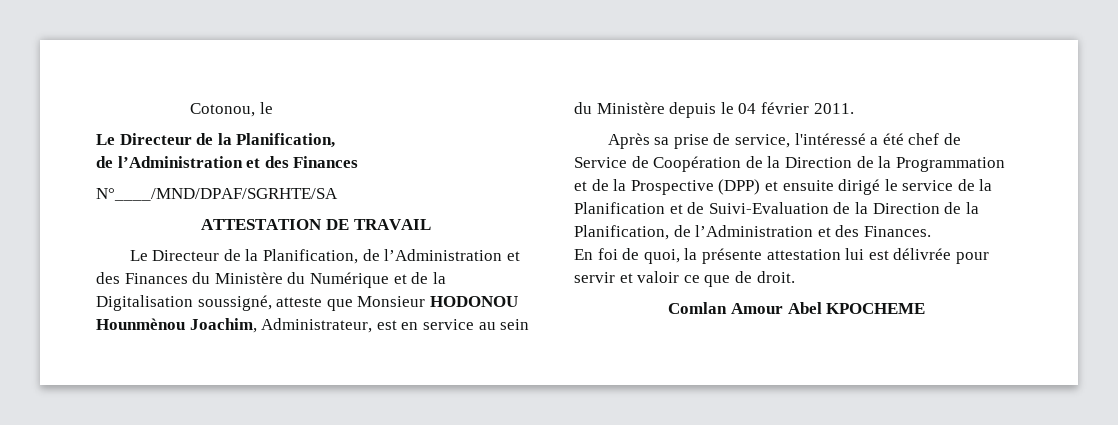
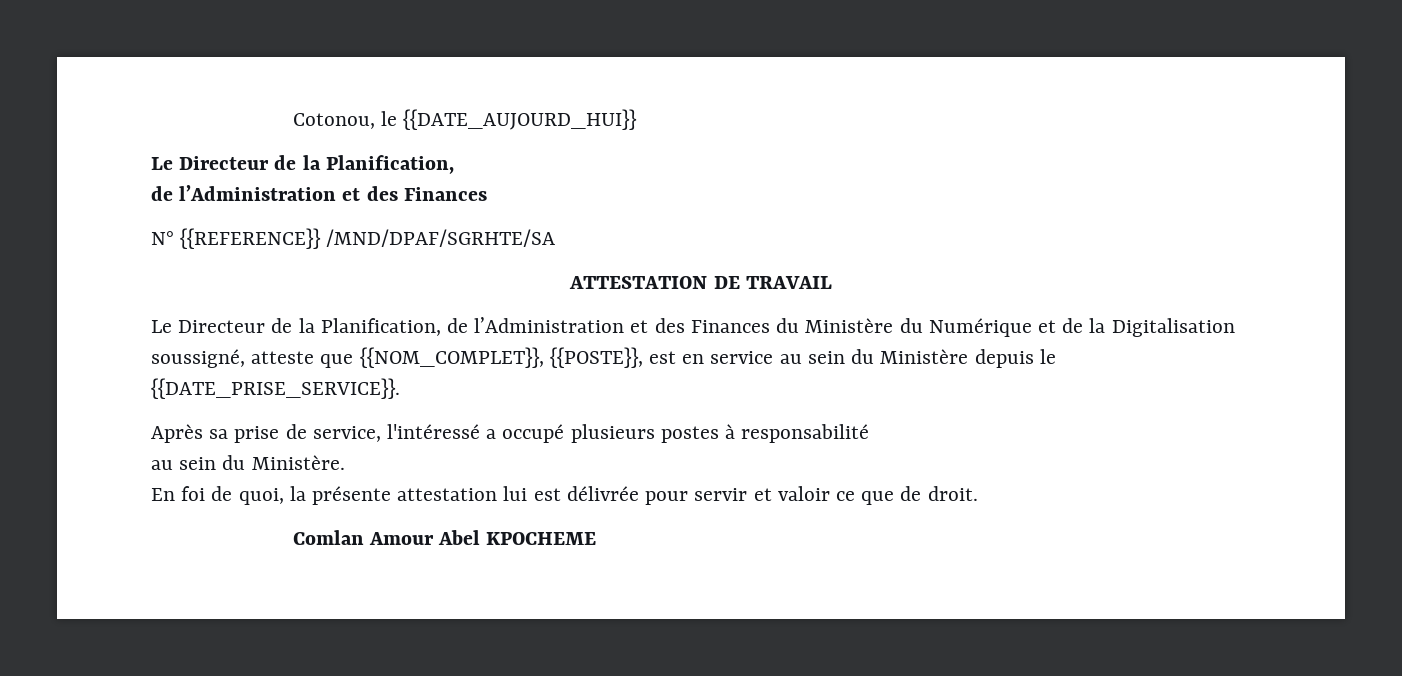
- Cotonou, le
+ Cotonou, le {{DATE_AUJOURD_HUI}}
- N°____/MND/DPAF/SGRHTE/SA
+ N° {{REFERENCE}} /MND/DPAF/SGRHTE/SA
- Le Directeur de la Planification, de l’Administration et des Finances du Ministère du Numérique et de la Digitalisation soussigné, atteste que Monsieur HODONOU Hounmènou Joachim, Administrateur, est en service au sein du Ministère depuis le 04 février 2011.
+ Le Directeur de la Planification, de l’Administration et des Finances du Ministère du Numérique et de la Digitalisation soussigné, atteste que {{NOM_COMPLET}}, {{POSTE}}, est en service au sein du Ministère depuis le {{DATE_PRISE_SERVICE}}.
- Après sa prise de service, l'intéressé a été chef de Service de Coopération de la Direction de la Programmation et de la Prospective (DPP) et ensuite dirigé le service de la Planification et de Suivi-Evaluation de la Direction de la Planification, de l’Administration et des Finances.
+ Après sa prise de service, l'intéressé a occupé plusieurs postes à responsabilité
+ au sein du Ministère.

